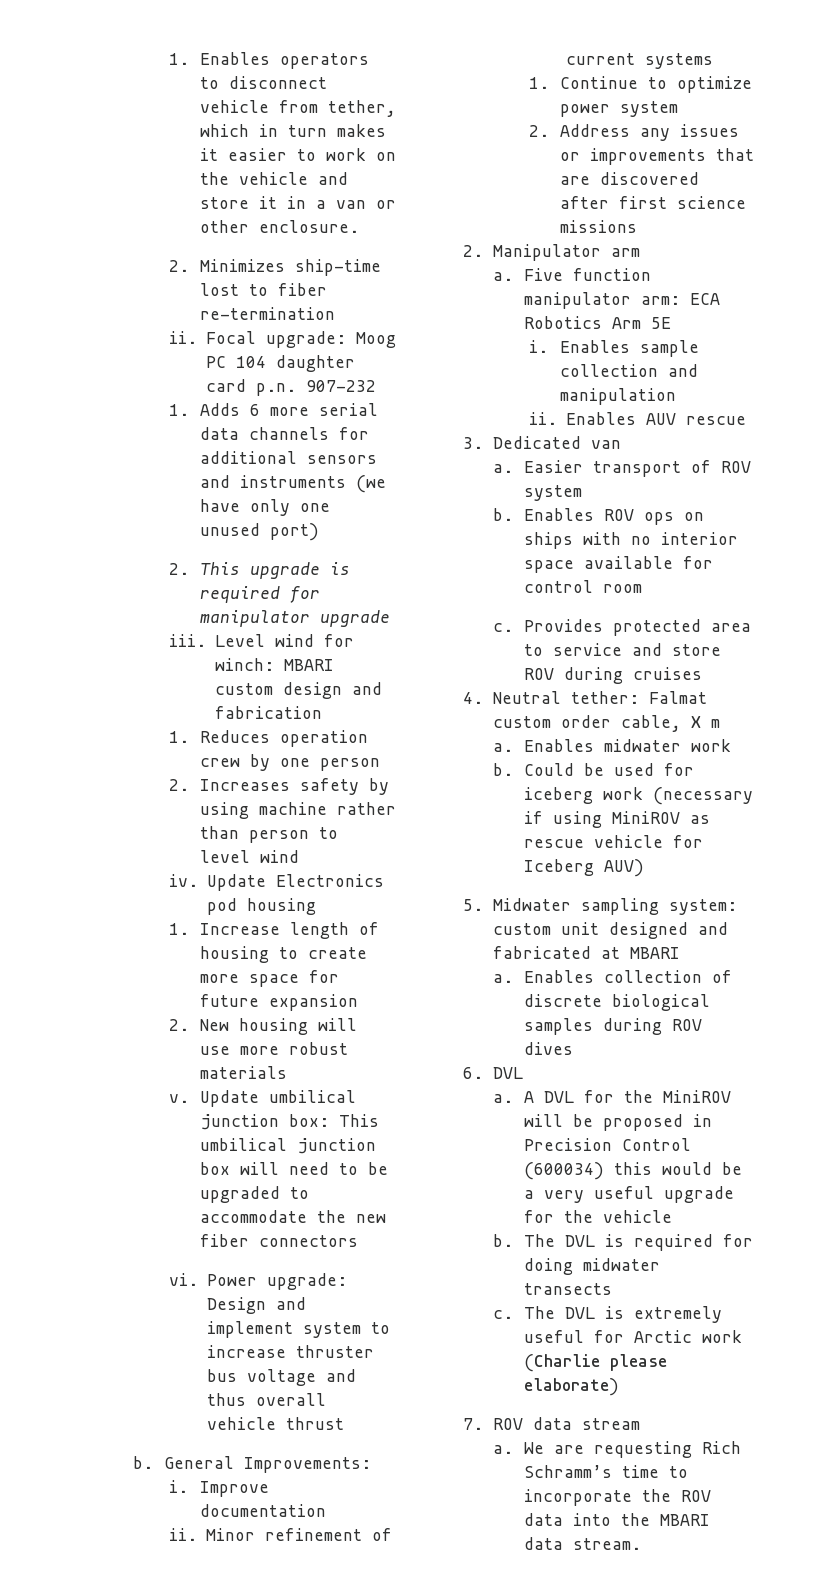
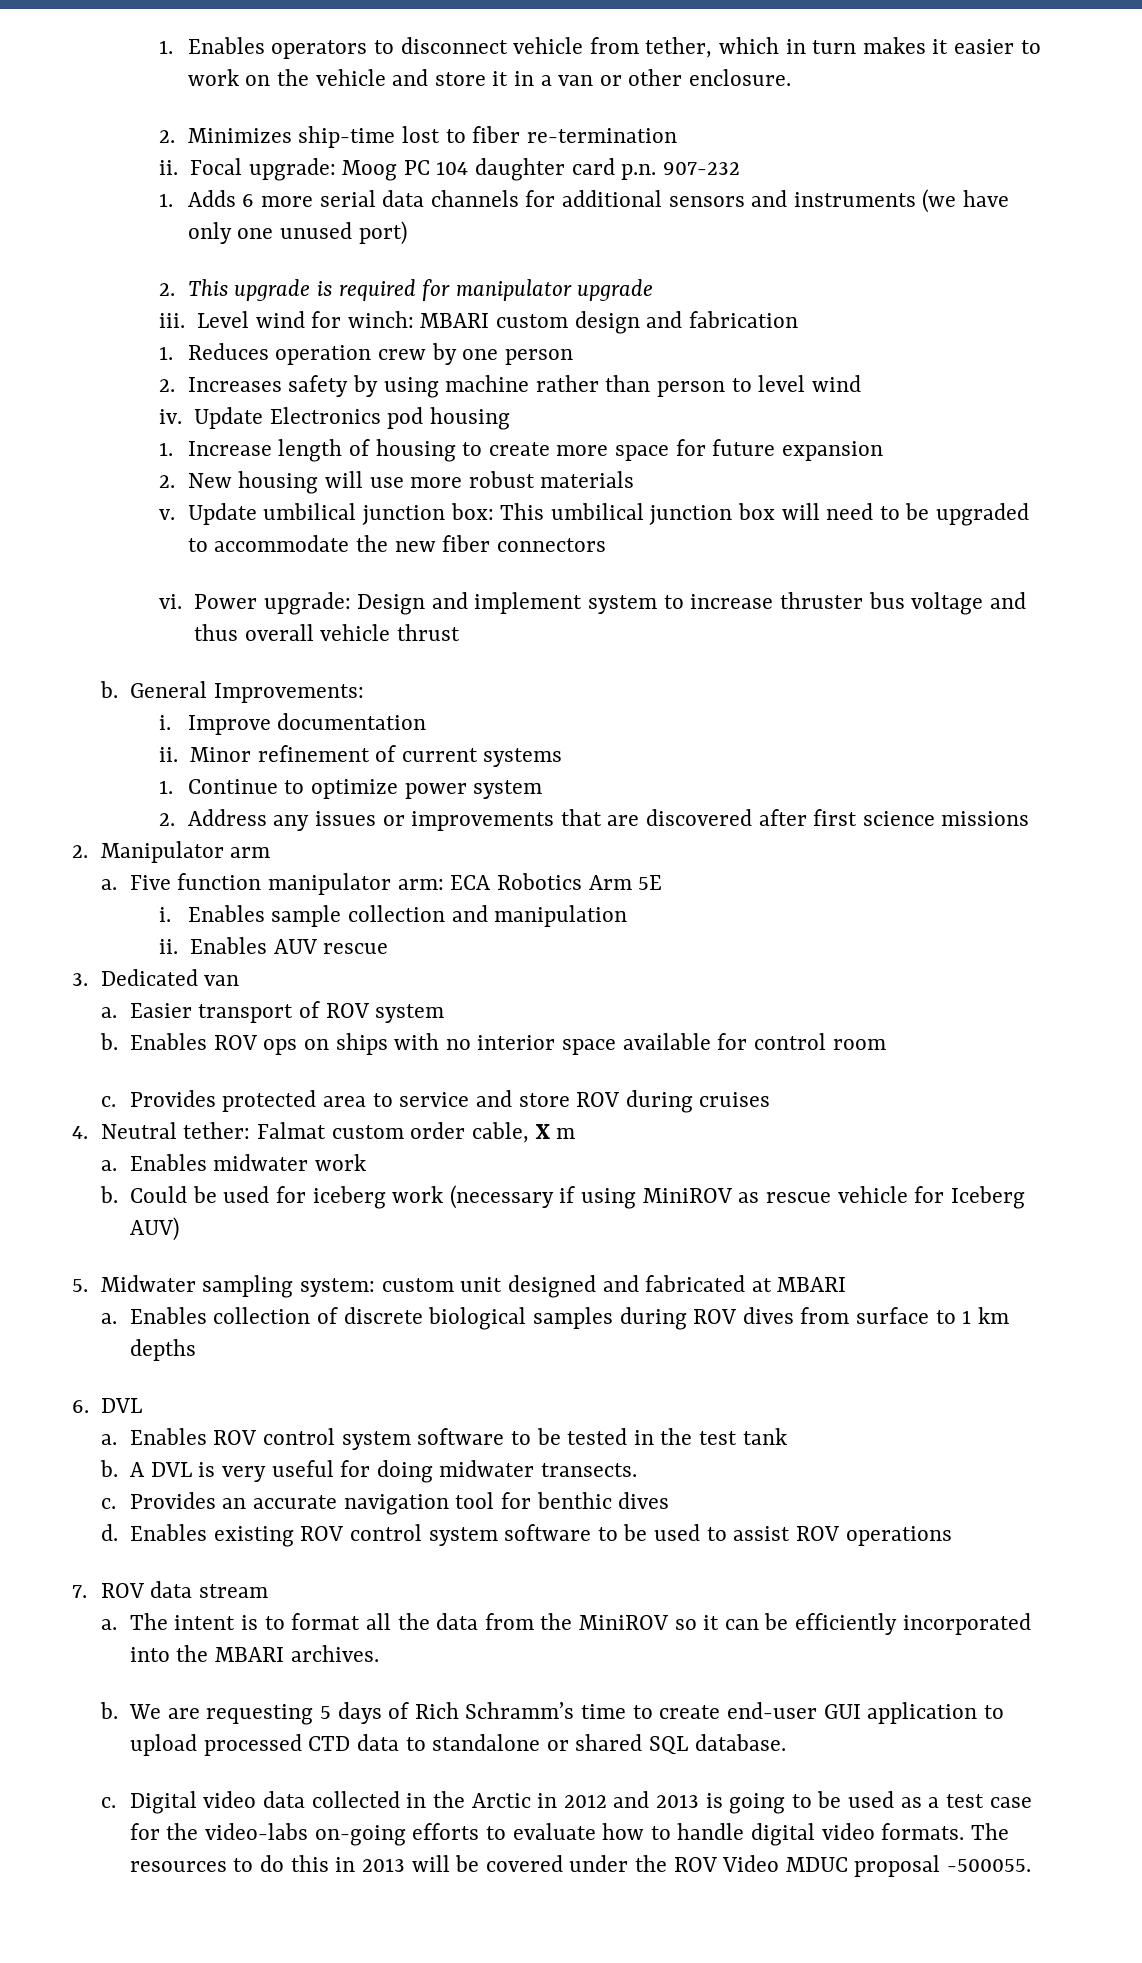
- Enables collection of discrete biological samples during ROV dives
+ Enables collection of discrete biological samples during ROV dives from surface to 1 km depths
  6. DVL
- a. A DVL for the MiniROV will be proposed in Precision Control (600034) this would be a very useful upgrade for the vehicle
- b. The DVL is required for doing midwater transects
- c. The DVL is extremely useful for Arctic work (Charlie please elaborate)
+ a. Enables ROV control system software to be tested in the test tank
+ b. A DVL is very useful for doing midwater transects.
+ c. Provides an accurate navigation tool for benthic dives
+ d. Enables existing ROV control system software to be used to assist ROV operations
- We are requesting Rich Schramm’s time to incorporate the ROV data into the MBARI data stream.
+ The intent is to format all the data from the MiniROV so it can be efficiently incorporated into the MBARI archives.
+ b. We are requesting 5 days of Rich Schramm’s time to create end-user GUI application to upload processed CTD data to standalone or shared SQL database.
+ c. Digital video data collected in the Arctic in 2012 and 2013 is going to be used as a test case for the video-labs on-going efforts to evaluate how to handle digital video formats. The resources to do this in 2013 will be covered under the ROV Video MDUC proposal -500055.

